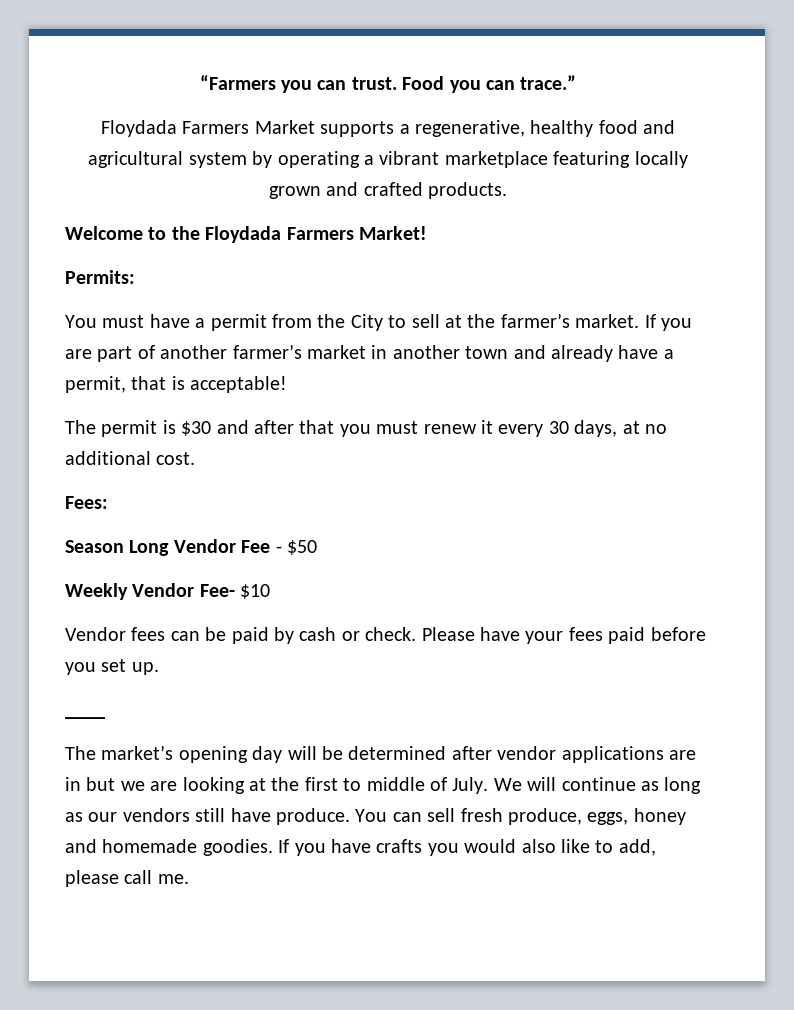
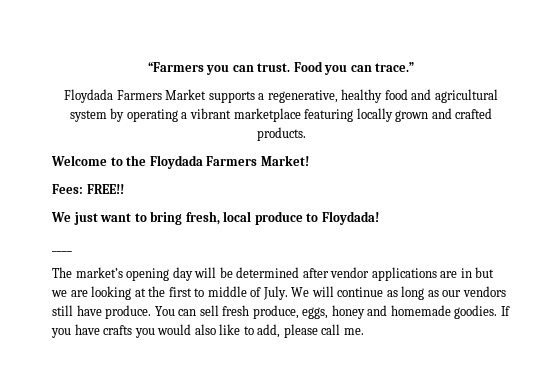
- Permits:
- You must have a permit from the City to sell at the farmer’s market. If you are part of another farmer’s market in another town and already have a permit, that is acceptable!
- The permit is $30 and after that you must renew it every 30 days, at no additional cost.
- Fees:
- Season Long Vendor Fee - $50
- Weekly Vendor Fee- $10
- Vendor fees can be paid by cash or check. Please have your fees paid before you set up.
+ Fees: FREE!!
+ We just want to bring fresh, local produce to Floydada!

